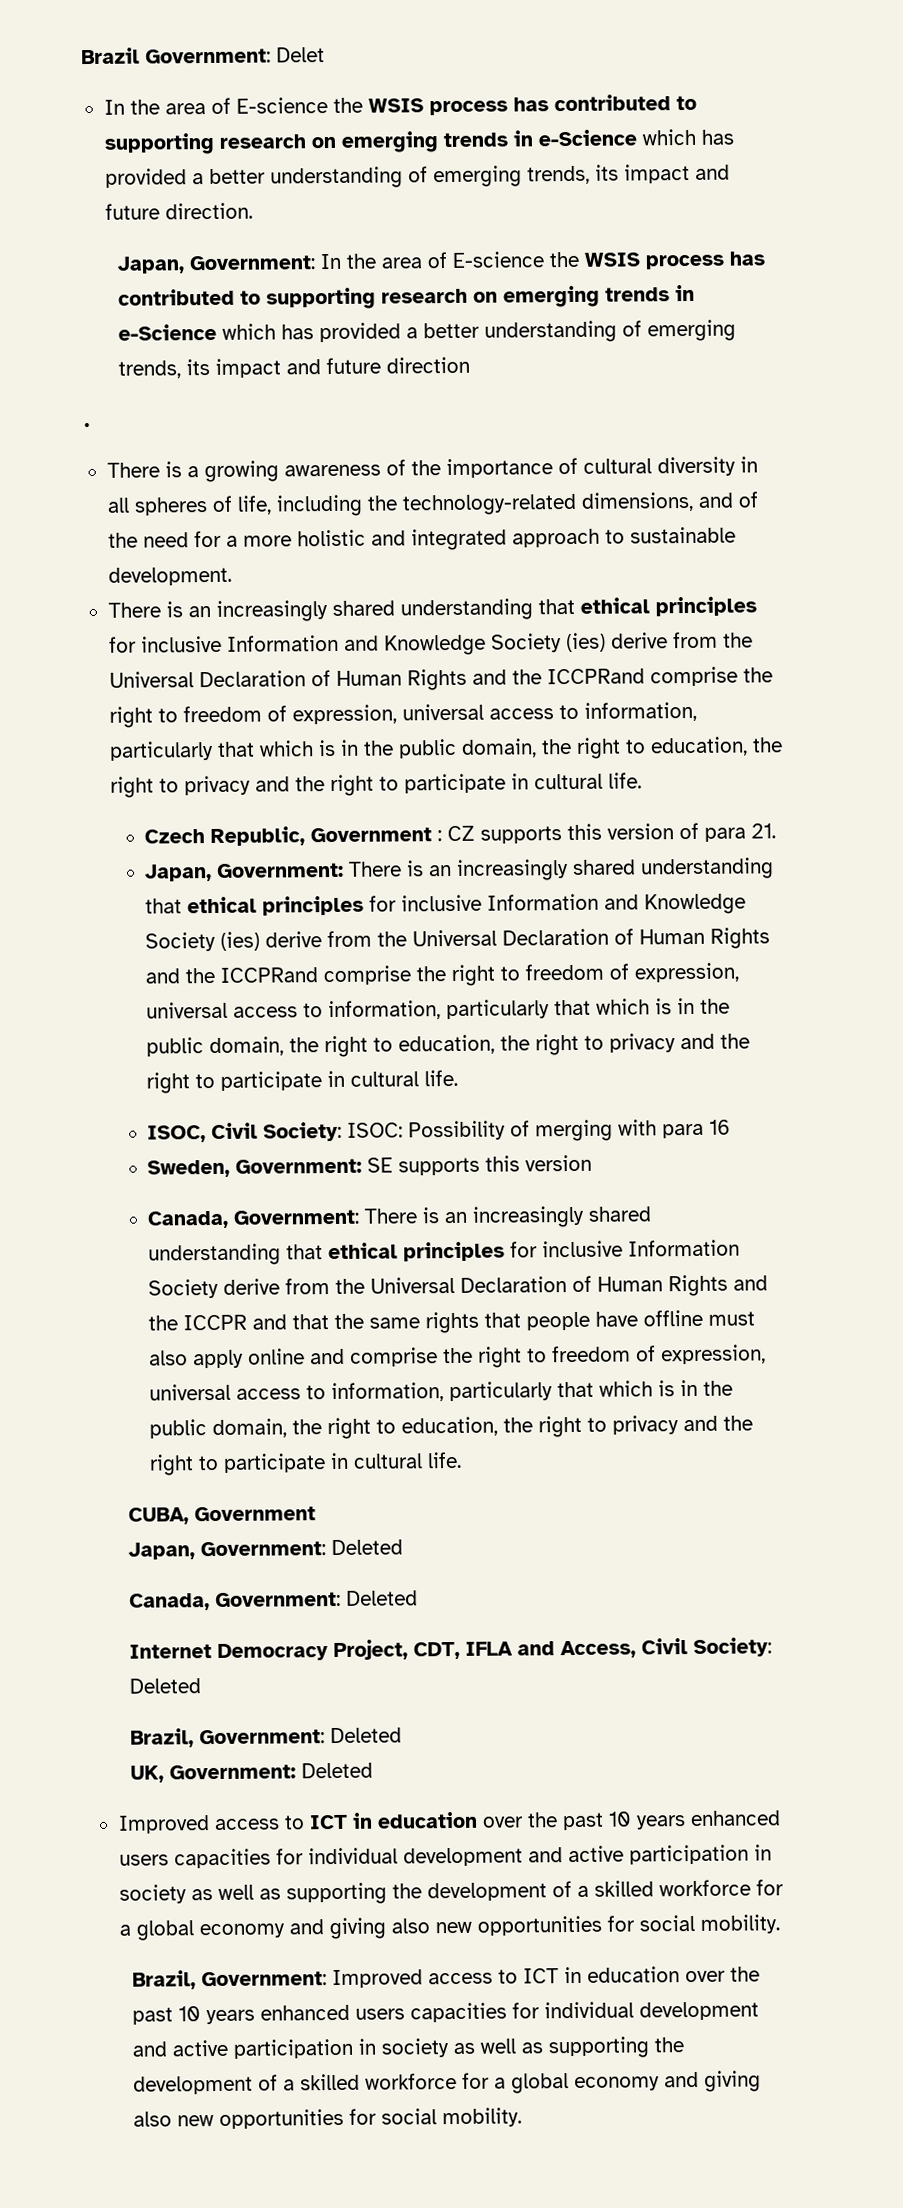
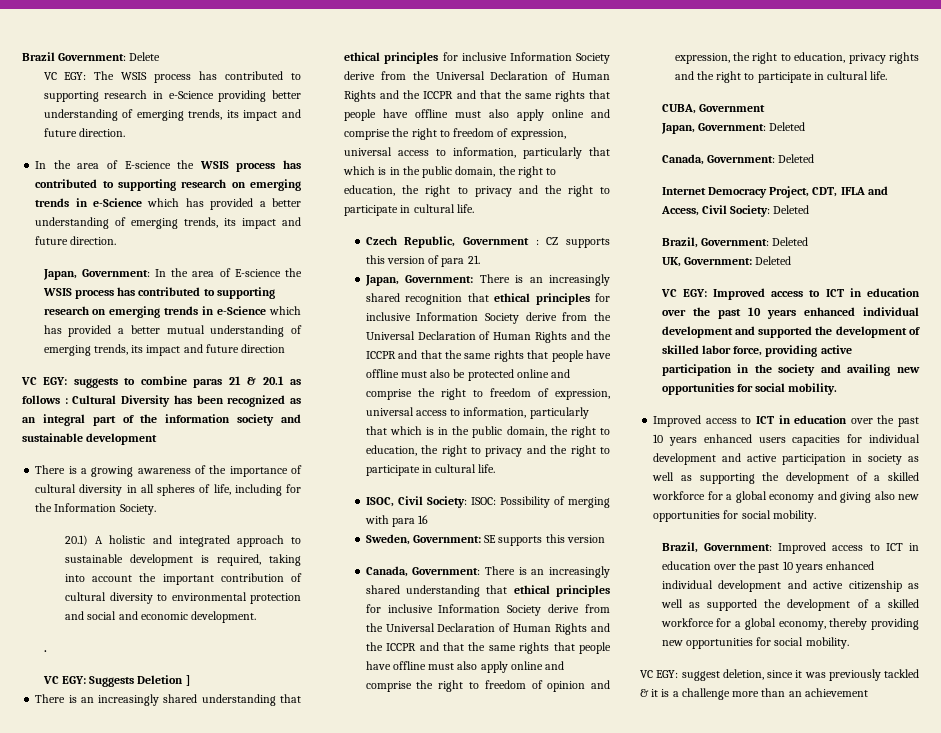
- Brazil Government: Delet
+ Brazil Government: Delete
+ VC EGY: The WSIS process has contributed to supporting research in e-Science providing better understanding of emerging trends, its impact and future direction.
- Japan, Government: In the area of E-science the WSIS process has contributed to supporting research on emerging trends in e-Science which has provided a better understanding of emerging trends, its impact and future direction
+ Japan, Government: In the area of E-science the WSIS process has contributed to supporting research on emerging trends in e-Science which has provided a better mutual understanding of emerging trends, its impact and future direction
- .
+ VC EGY: suggests to combine paras 21 & 20.1 as follows : Cultural Diversity has been recognized as an integral part of the information society and sustainable development
- There is a growing awareness of the importance of cultural diversity in all spheres of life, including the technology-related dimensions, and of the need for a more holistic and integrated approach to sustainable development.
- There is an increasingly shared understanding that ethical principles for inclusive Information and Knowledge Society (ies) derive from the Universal Declaration of Human Rights and the ICCPRand comprise the right to freedom of expression, universal access to information, particularly that which is in the public domain, the right to education, the right to privacy and the right to participate in cultural life.
+ There is a growing awareness of the importance of cultural diversity in all spheres of life, including for the Information Society.
+ 20.1) A holistic and integrated approach to sustainable development is required, taking into account the important contribution of cultural diversity to environmental protection and social and economic development.
+ .
+ VC EGY: Suggests Deletion ]
+ There is an increasingly shared understanding that ethical principles for inclusive Information Society derive from the Universal Declaration of Human Rights and the ICCPR and that the same rights that people have offline must also apply online and comprise the right to freedom of expression, universal access to information, particularly that which is in the public domain, the right to education, the right to privacy and the right to participate in cultural life.
- Japan, Government: There is an increasingly shared understanding that ethical principles for inclusive Information and Knowledge Society (ies) derive from the Universal Declaration of Human Rights and the ICCPRand comprise the right to freedom of expression, universal access to information, particularly that which is in the public domain, the right to education, the right to privacy and the right to participate in cultural life.
+ Japan, Government: There is an increasingly shared recognition that ethical principles for inclusive Information Society derive from the Universal Declaration of Human Rights and the ICCPR and that the same rights that people have offline must also be protected online and comprise the right to freedom of expression, universal access to information, particularly that which is in the public domain, the right to education, the right to privacy and the right to participate in cultural life.
- Canada, Government: There is an increasingly shared understanding that ethical principles for inclusive Information Society derive from the Universal Declaration of Human Rights and the ICCPR and that the same rights that people have offline must also apply online and comprise the right to freedom of expression, universal access to information, particularly that which is in the public domain, the right to education, the right to privacy and the right to participate in cultural life.
+ Canada, Government: There is an increasingly shared understanding that ethical principles for inclusive Information Society derive from the Universal Declaration of Human Rights and the ICCPR and that the same rights that people have offline must also apply online and comprise the right to freedom of opinion and expression, the right to education, privacy rights and the right to participate in cultural life.
+ VC EGY: Improved access to ICT in education over the past 10 years enhanced individual development and supported the development of skilled labor force, providing active participation in the society and availing new opportunities for social mobility.
- Brazil, Government: Improved access to ICT in education over the past 10 years enhanced users capacities for individual development and active participation in society as well as supporting the development of a skilled workforce for a global economy and giving also new opportunities for social mobility.
+ Brazil, Government: Improved access to ICT in education over the past 10 years enhanced individual development and active citizenship as well as supported the development of a skilled workforce for a global economy, thereby providing new opportunities for social mobility.
+ VC EGY: suggest deletion, since it was previously tackled & it is a challenge more than an achievement

